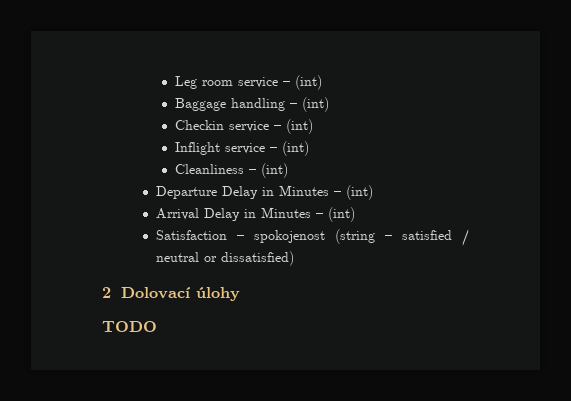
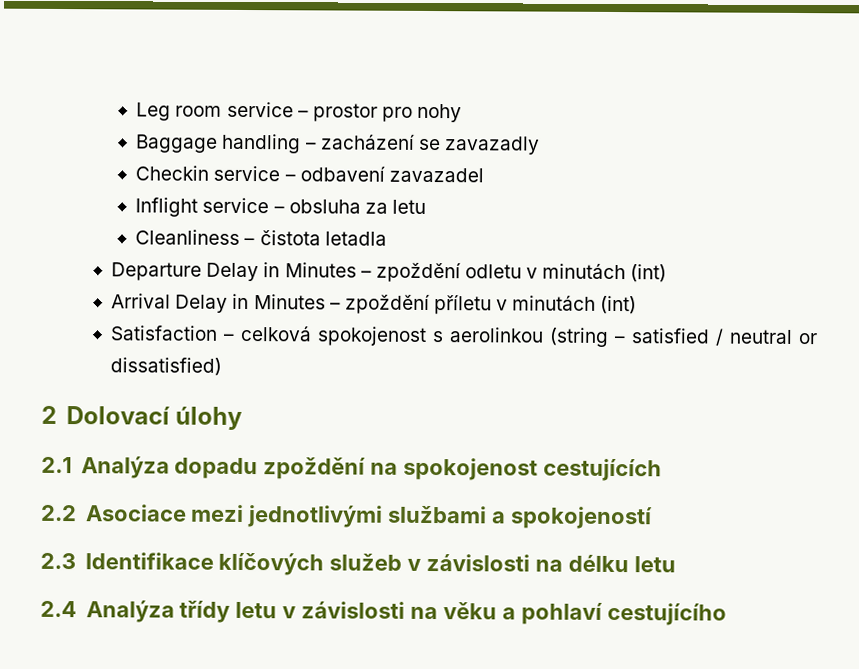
- Leg room service – (int)
+ Leg room service – prostor pro nohy
- Baggage handling – (int)
+ Baggage handling – zacházení se zavazadly
- Checkin service – (int)
+ Checkin service – odbavení zavazadel
- Inflight service – (int)
+ Inflight service – obsluha za letu
- Cleanliness – (int)
+ Cleanliness – čistota letadla
- Departure Delay in Minutes – (int)
+ Departure Delay in Minutes – zpoždění odletu v minutách (int)
- Arrival Delay in Minutes – (int)
+ Arrival Delay in Minutes – zpoždění příletu v minutách (int)
- Satisfaction – spokojenost (string – satisfied / neutral or dissatisfied)
+ Satisfaction – celková spokojenost s aerolinkou (string – satisfied / neutral or dissatisfied)
- TODO
+ 2.1 Analýza dopadu zpoždění na spokojenost cestujících
+ 2.2 Asociace mezi jednotlivými službami a spokojeností
+ 2.3 Identifikace klíčových služeb v závislosti na délku letu
+ 2.4 Analýza třídy letu v závislosti na věku a pohlaví cestujícího

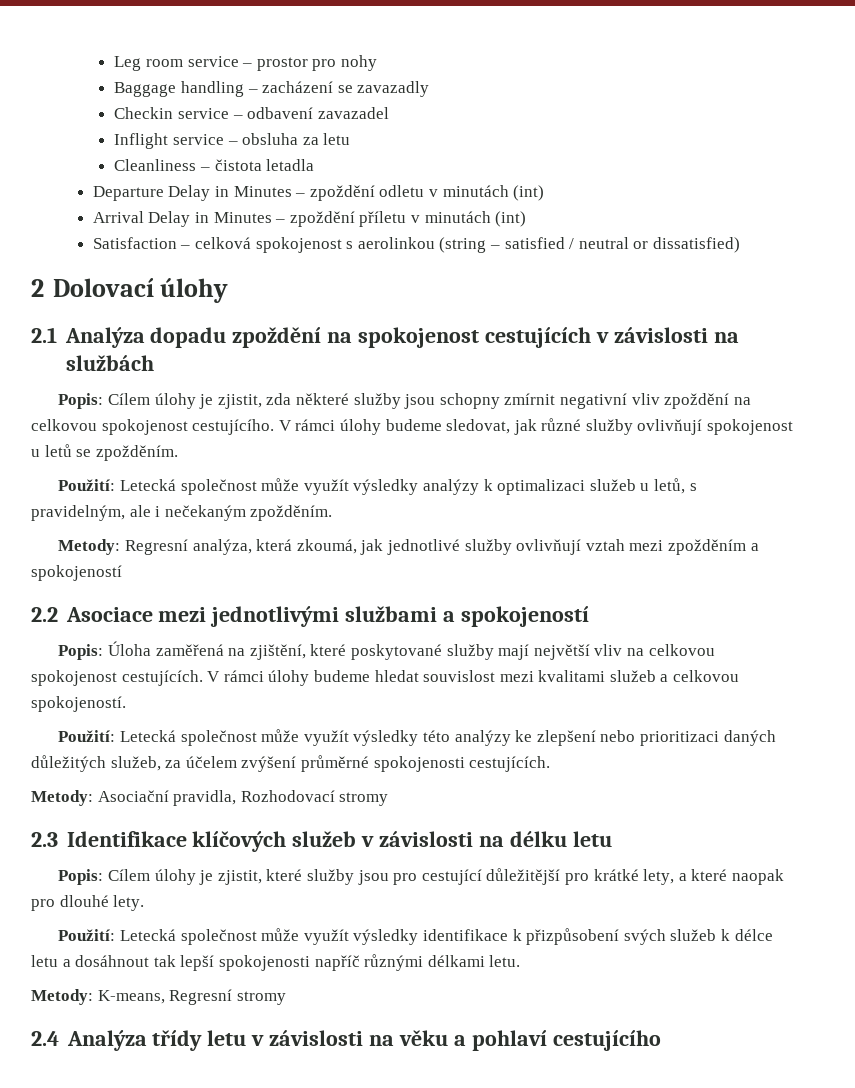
- 2.1 Analýza dopadu zpoždění na spokojenost cestujících
+ 2.1 Analýza dopadu zpoždění na spokojenost cestujících v závislosti na službách
+ Popis: Cílem úlohy je zjistit, zda některé služby jsou schopny zmírnit negativní vliv zpoždění na celkovou spokojenost cestujícího. V rámci úlohy budeme sledovat, jak různé služby ovlivňují spokojenost u letů se zpožděním.
+ Použití: Letecká společnost může využít výsledky analýzy k optimalizaci služeb u letů, s pravidelným, ale i nečekaným zpožděním.
+ Metody: Regresní analýza, která zkoumá, jak jednotlivé služby ovlivňují vztah mezi zpožděním a spokojeností
+ Popis: Úloha zaměřená na zjištění, které poskytované služby mají největší vliv na celkovou spokojenost cestujících. V rámci úlohy budeme hledat souvislost mezi kvalitami služeb a celkovou spokojeností.
+ Použití: Letecká společnost může využít výsledky této analýzy ke zlepšení nebo prioritizaci daných důležitých služeb, za účelem zvýšení průměrné spokojenosti cestujících.
+ Metody: Asociační pravidla, Rozhodovací stromy
+ Popis: Cílem úlohy je zjistit, které služby jsou pro cestující důležitější pro krátké lety, a které naopak pro dlouhé lety.
+ Použití: Letecká společnost může využít výsledky identifikace k přizpůsobení svých služeb k délce letu a dosáhnout tak lepší spokojenosti napříč různými délkami letu.
+ Metody: K-means, Regresní stromy

